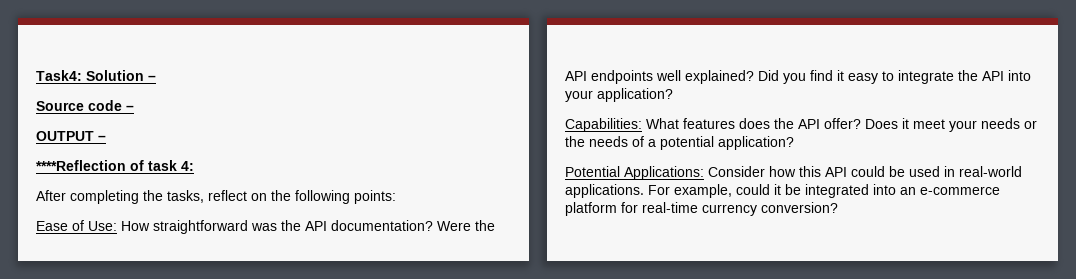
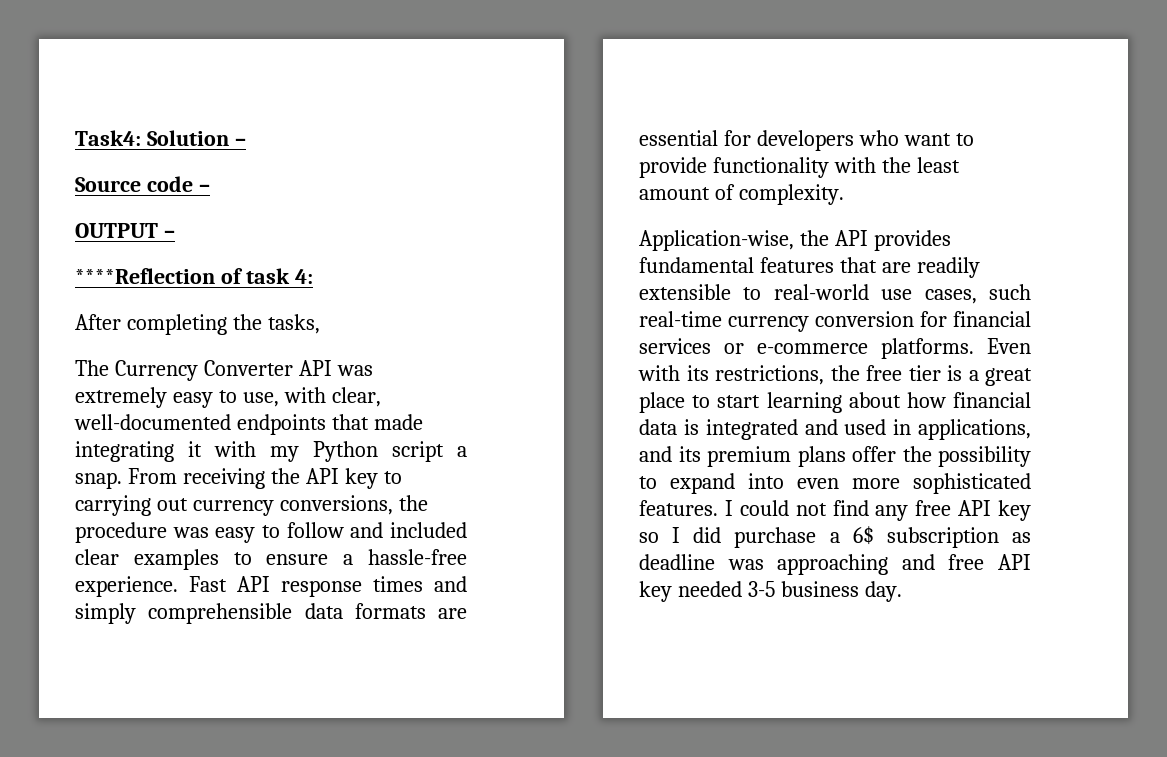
- After completing the tasks, reflect on the following points:
- Ease of Use: How straightforward was the API documentation? Were the API endpoints well explained? Did you find it easy to integrate the API into your application?
- Capabilities: What features does the API offer? Does it meet your needs or the needs of a potential application?
- Potential Applications: Consider how this API could be used in real-world applications. For example, could it be integrated into an e-commerce platform for real-time currency conversion?
+ After completing the tasks,
+ The Currency Converter API was extremely easy to use, with clear, well-documented endpoints that made integrating it with my Python script a snap. From receiving the API key to carrying out currency conversions, the procedure was easy to follow and included clear examples to ensure a hassle-free experience. Fast API response times and simply comprehensible data formats are essential for developers who want to provide functionality with the least amount of complexity.
+ Application-wise, the API provides fundamental features that are readily extensible to real-world use cases, such real-time currency conversion for financial services or e-commerce platforms. Even with its restrictions, the free tier is a great place to start learning about how financial data is integrated and used in applications, and its premium plans offer the possibility to expand into even more sophisticated features. I could not find any free API key so I did purchase a 6$ subscription as deadline was approaching and free API key needed 3-5 business day.

